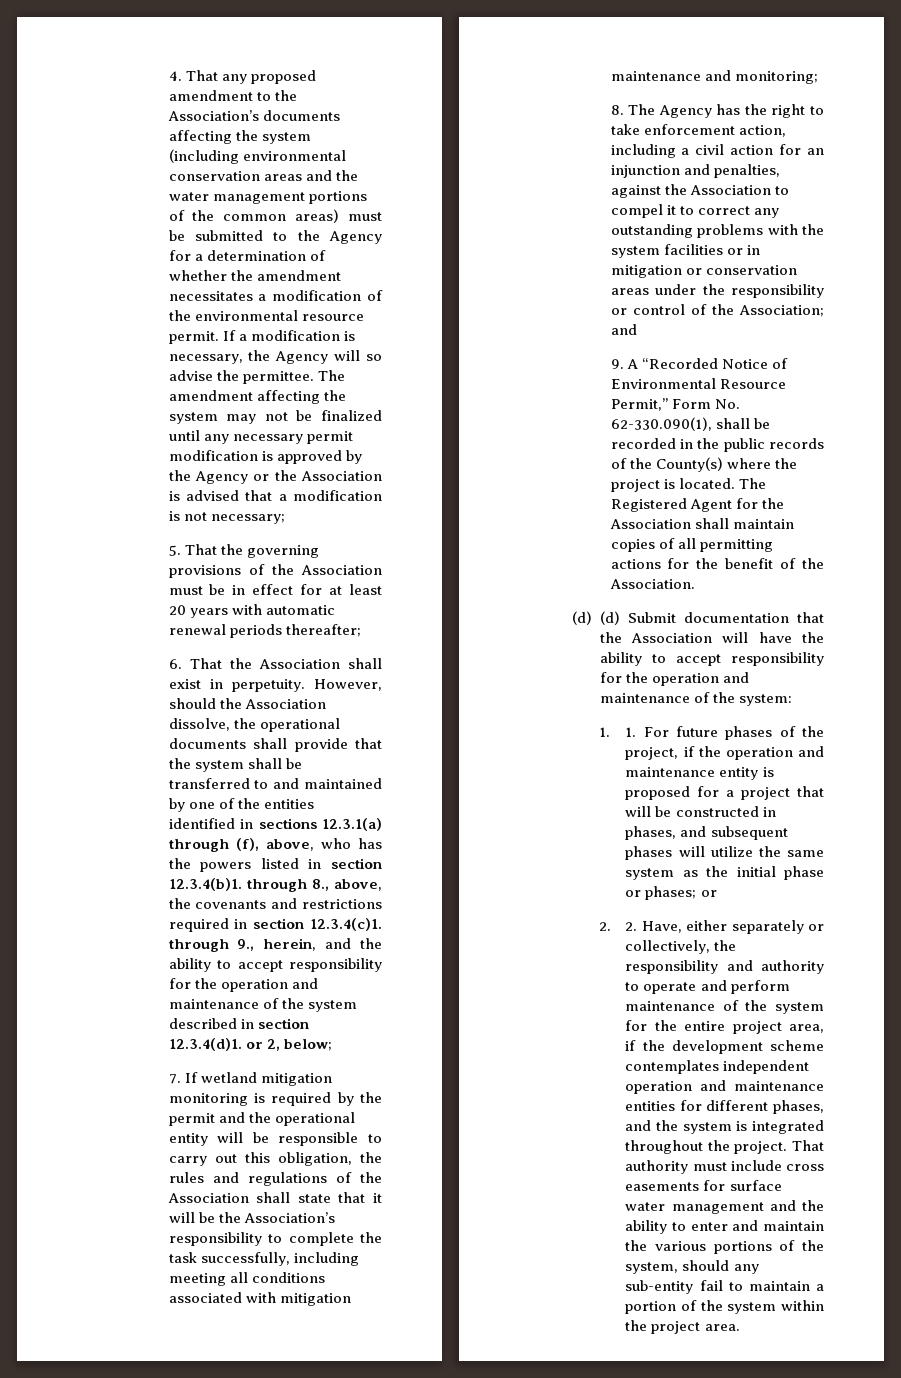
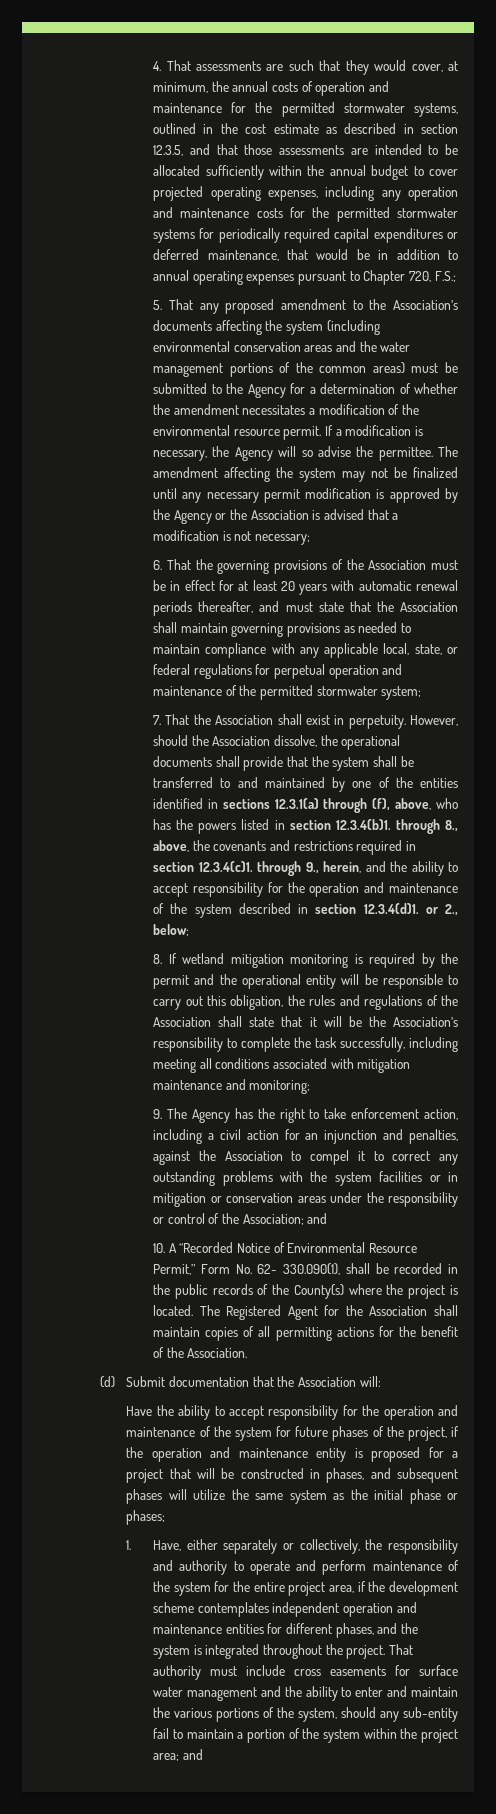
- 4. That any proposed amendment to the Association’s documents affecting the system (including environmental conservation areas and the water management portions of the common areas) must be submitted to the Agency for a determination of whether the amendment necessitates a modification of the environmental resource permit.
+ 4. That assessments are such that they would cover, at minimum, the annual costs of operation and maintenance for the permitted stormwater systems, outlined in the cost estimate as described in section 12.3.5, and that those assessments are intended to be allocated sufficiently within the annual budget to cover projected operating expenses, including any operation and maintenance costs for the permitted stormwater systems for periodically required capital expenditures or deferred maintenance, that would be in addition to annual operating expenses pursuant to Chapter 720, F.S.;
+ 5. That any proposed amendment to the Association’s documents affecting the system (including environmental conservation areas and the water management portions of the common areas) must be submitted to the Agency for a determination of whether the amendment necessitates a modification of the environmental resource permit.
- 5. That the governing provisions of the Association must be in effect for at least 20 years with automatic renewal periods thereafter;
- 6. That the Association shall exist in perpetuity.
+ 6. That the governing provisions of the Association must be in effect for at least 20 years with automatic renewal periods thereafter, and must state that the Association shall maintain governing provisions as needed to maintain compliance with any applicable local, state, or federal regulations for perpetual operation and maintenance of the permitted stormwater system;
+ 7. That the Association shall exist in perpetuity.
- However, should the Association dissolve, the operational documents shall provide that the system shall be transferred to and maintained by one of the entities identified in sections 12.3.1(a) through (f), above, who has the powers listed in section 12.3.4(b)1. through 8., above, the covenants and restrictions required in section 12.3.4(c)1. through 9., herein, and the ability to accept responsibility for the operation and maintenance of the system described in section 12.3.4(d)1. or 2, below;
+ However, should the Association dissolve, the operational documents shall provide that the system shall be transferred to and maintained by one of the entities identified in sections 12.3.1(a) through (f), above, who has the powers listed in section 12.3.4(b)1. through 8., above, the covenants and restrictions required in section 12.3.4(c)1. through 9., herein, and the ability to accept responsibility for the operation and maintenance of the system described in section 12.3.4(d)1. or 2., below;
- 7. If wetland mitigation monitoring is required by the permit and the operational entity will be responsible to carry out this obligation, the rules and regulations of the Association shall state that it will be the Association’s responsibility to complete the task successfully, including meeting all conditions associated with mitigation maintenance and monitoring;
+ 8. If wetland mitigation monitoring is required by the permit and the operational entity will be responsible to carry out this obligation, the rules and regulations of the Association shall state that it will be the Association’s responsibility to complete the task successfully, including meeting all conditions associated with mitigation maintenance and monitoring;
- 8. The Agency has the right to take enforcement action, including a civil action for an injunction and penalties, against the Association to compel it to correct any outstanding problems with the system facilities or in mitigation or conservation areas under the responsibility or control of the Association; and
+ 9. The Agency has the right to take enforcement action, including a civil action for an injunction and penalties, against the Association to compel it to correct any outstanding problems with the system facilities or in mitigation or conservation areas under the responsibility or control of the Association; and
- 9. A “Recorded Notice of Environmental Resource Permit,” Form No. 62-330.090(1), shall be recorded in the public records of the County(s) where the project is located.
+ 10. A “Recorded Notice of Environmental Resource Permit,” Form No. 62- 330.090(1), shall be recorded in the public records of the County(s) where the project is located.
- (d) (d) Submit documentation that the Association will have the ability to accept responsibility for the operation and maintenance of the system:
- 1. 1. For future phases of the project, if the operation and maintenance entity is proposed for a project that will be constructed in phases, and subsequent phases will utilize the same system as the initial phase or phases; or
- 2. 2. Have, either separately or collectively, the responsibility and authority to operate and perform maintenance of the system for the entire project area, if the development scheme contemplates independent operation and maintenance entities for different phases, and the system is integrated throughout the project.
+ (d) Submit documentation that the Association will:
+ Have the ability to accept responsibility for the operation and maintenance of the system for future phases of the project, if the operation and maintenance entity is proposed for a project that will be constructed in phases, and subsequent phases will utilize the same system as the initial phase or phases;
+ 1. Have, either separately or collectively, the responsibility and authority to operate and perform maintenance of the system for the entire project area, if the development scheme contemplates independent operation and maintenance entities for different phases, and the system is integrated throughout the project.
- That authority must include cross easements for surface water management and the ability to enter and maintain the various portions of the system, should any sub-entity fail to maintain a portion of the system within the project area.
+ That authority must include cross easements for surface water management and the ability to enter and maintain the various portions of the system, should any sub-entity fail to maintain a portion of the system within the project area; and

